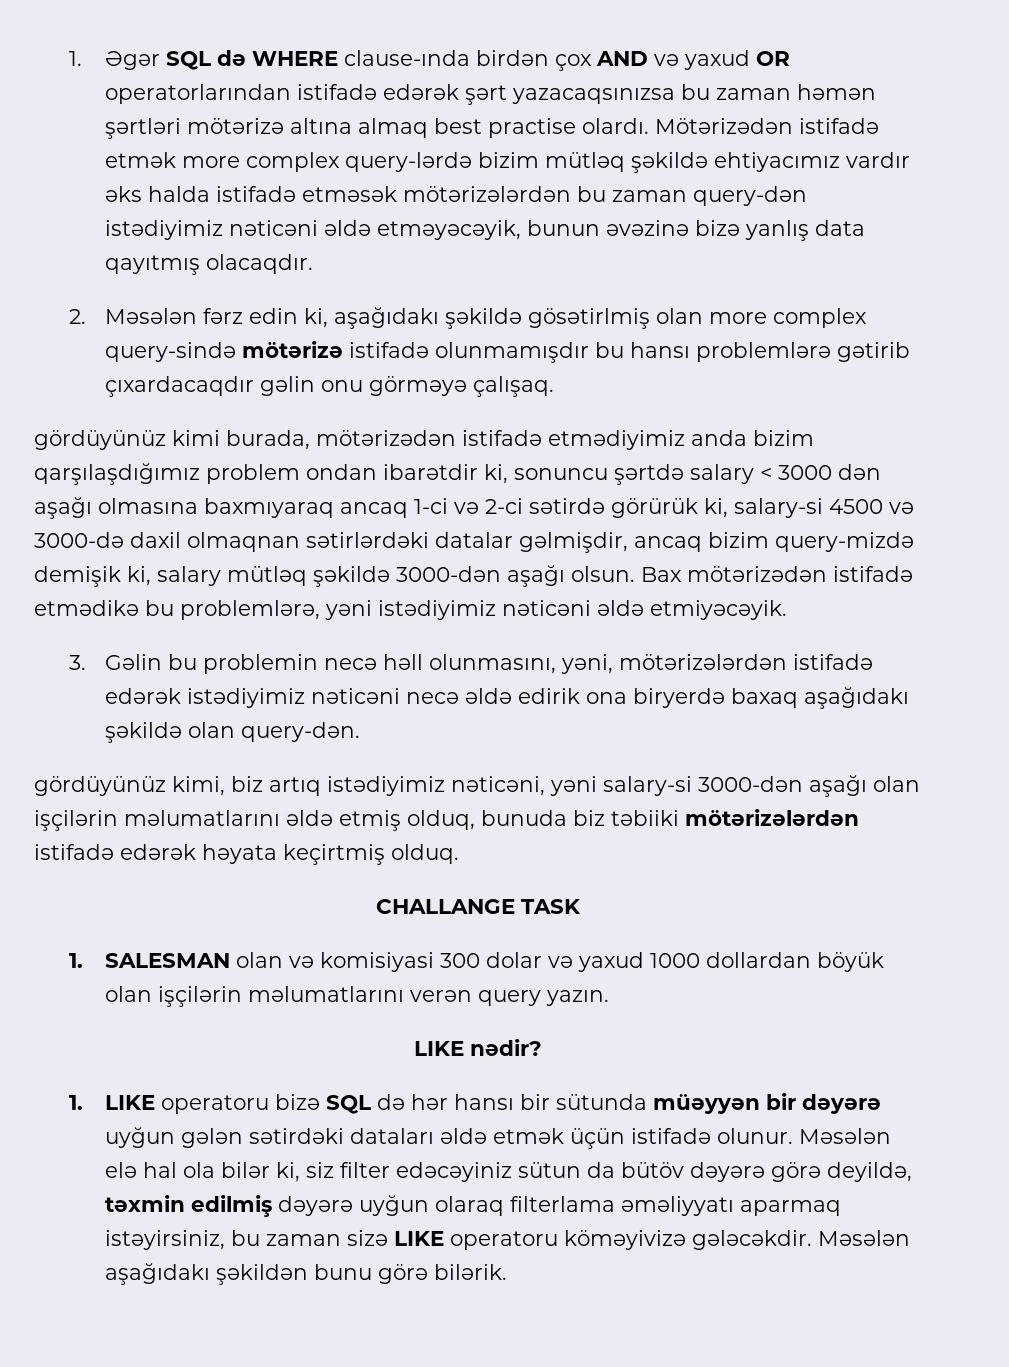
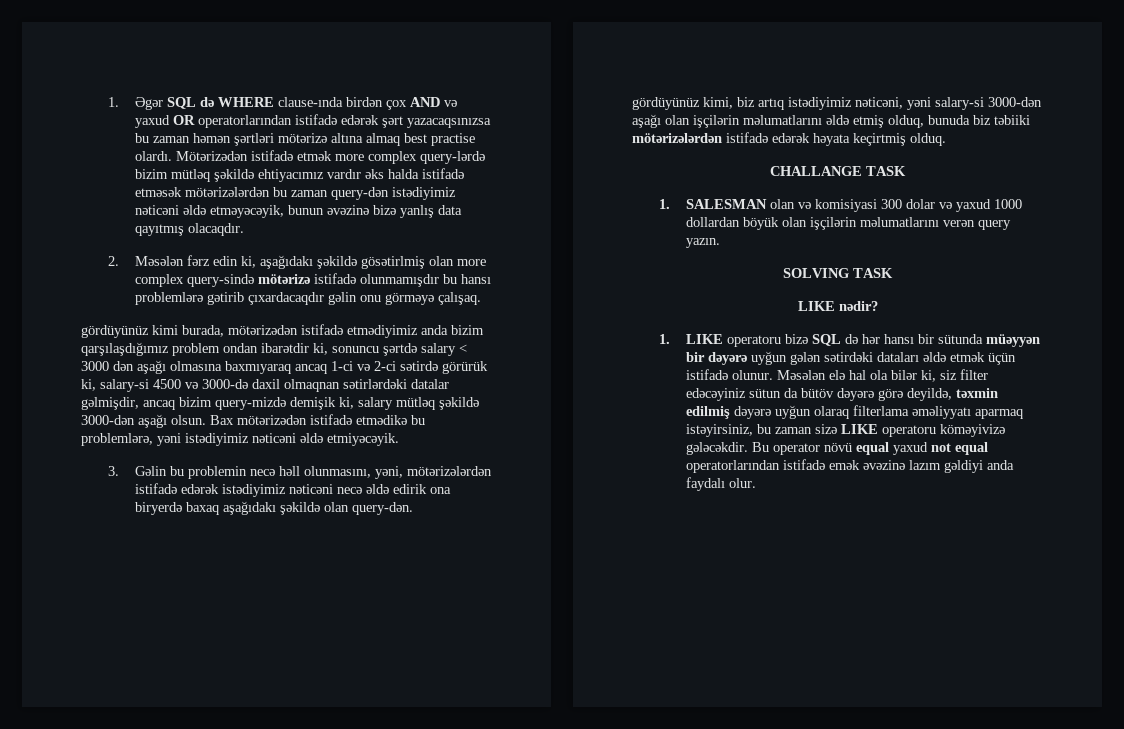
+ SOLVING TASK
- Məsələn aşağıdakı şəkildən bunu görə bilərik.
+ Bu operator növü equal yaxud not equal operatorlarından istifadə emək əvəzinə lazım gəldiyi anda faydalı olur.

